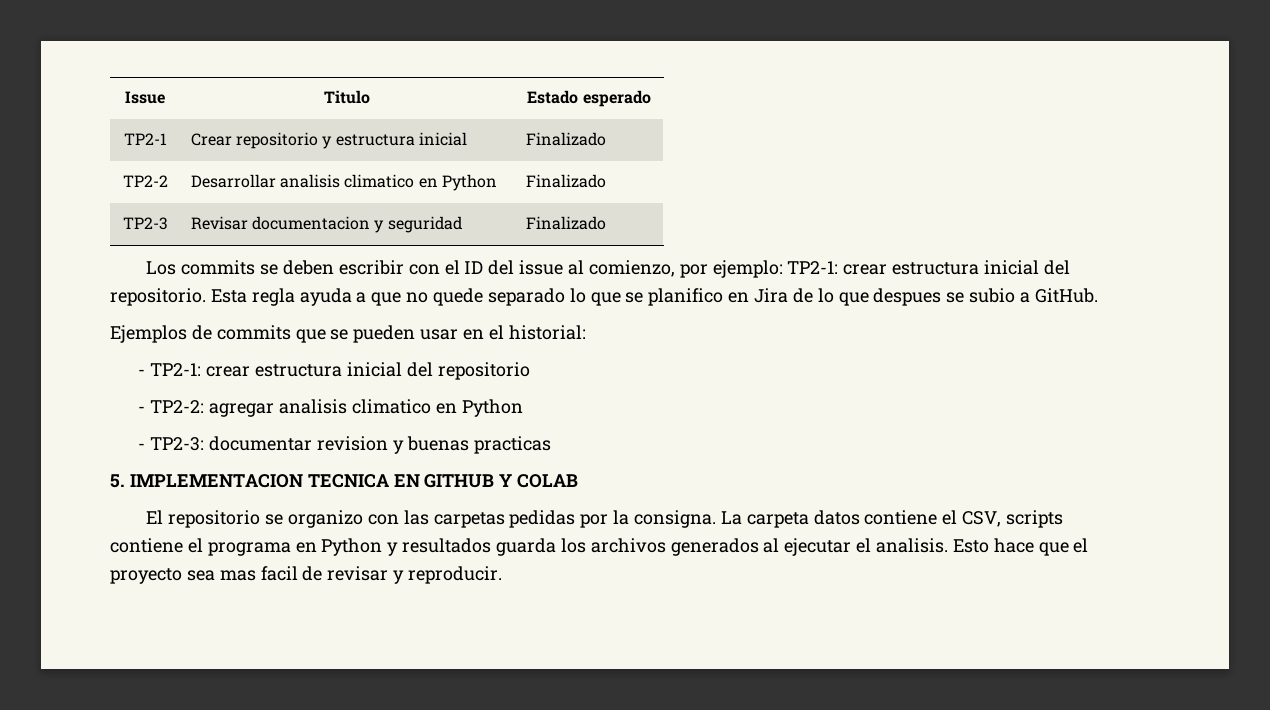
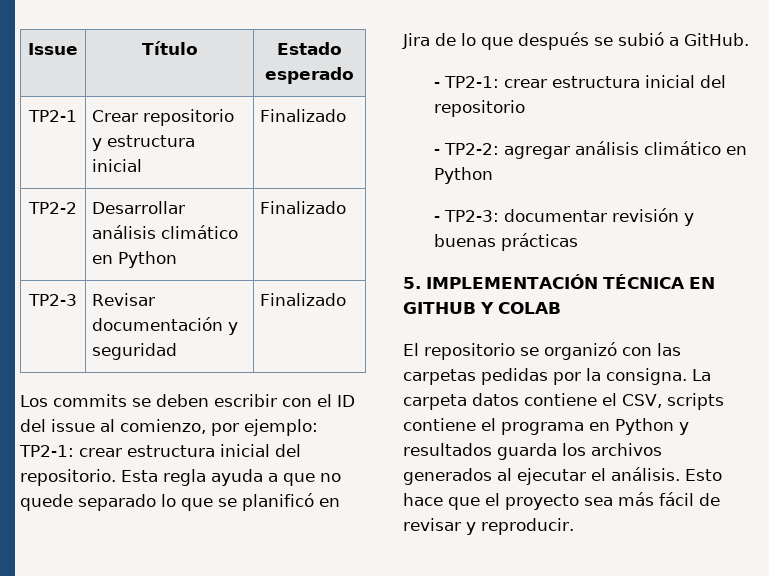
- Issue | Titulo | Estado esperado
+ Issue | Título | Estado esperado
- TP2-2 | Desarrollar analisis climatico en Python | Finalizado
+ TP2-2 | Desarrollar análisis climático en Python | Finalizado
- TP2-3 | Revisar documentacion y seguridad | Finalizado
+ TP2-3 | Revisar documentación y seguridad | Finalizado
- Esta regla ayuda a que no quede separado lo que se planifico en Jira de lo que despues se subio a GitHub.
+ Esta regla ayuda a que no quede separado lo que se planificó en Jira de lo que después se subió a GitHub.
- Ejemplos de commits que se pueden usar en el historial:
- - TP2-2: agregar analisis climatico en Python
+ - TP2-2: agregar análisis climático en Python
- - TP2-3: documentar revision y buenas practicas
+ - TP2-3: documentar revisión y buenas prácticas
- 5. IMPLEMENTACION TECNICA EN GITHUB Y COLAB
+ 5. IMPLEMENTACIÓN TÉCNICA EN GITHUB Y COLAB
- El repositorio se organizo con las carpetas pedidas por la consigna.
+ El repositorio se organizó con las carpetas pedidas por la consigna.
- La carpeta datos contiene el CSV, scripts contiene el programa en Python y resultados guarda los archivos generados al ejecutar el analisis.
+ La carpeta datos contiene el CSV, scripts contiene el programa en Python y resultados guarda los archivos generados al ejecutar el análisis.
- Esto hace que el proyecto sea mas facil de revisar y reproducir.
+ Esto hace que el proyecto sea más fácil de revisar y reproducir.

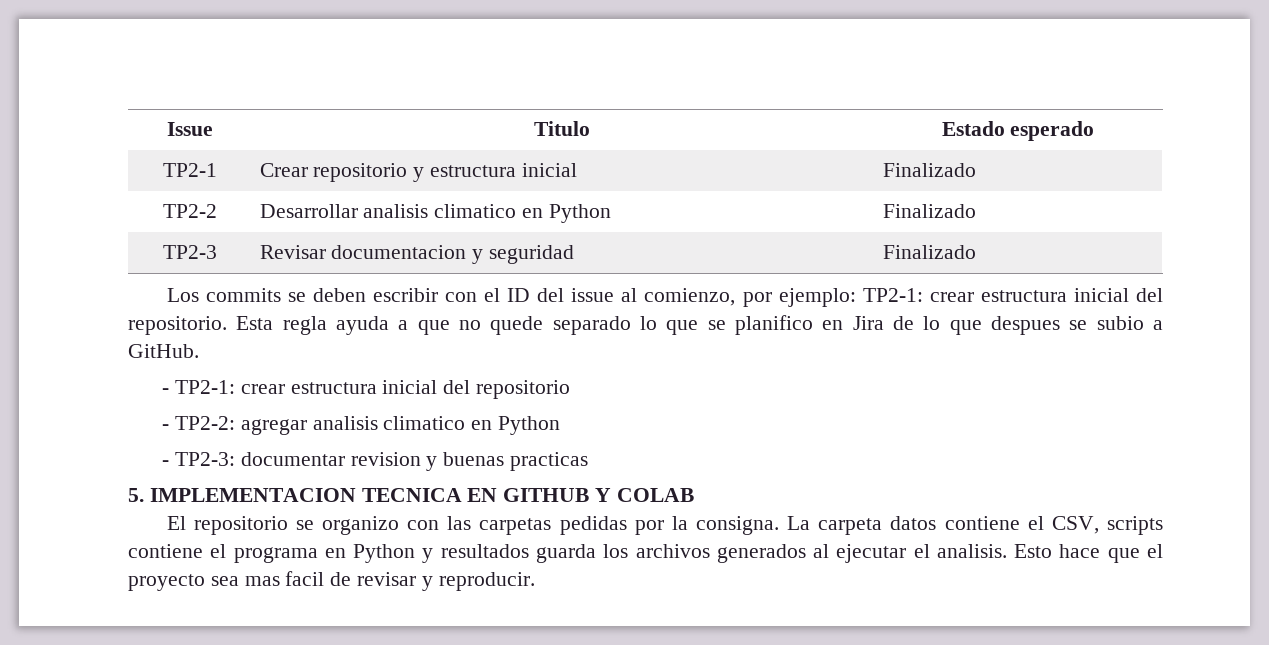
- Issue | Título | Estado esperado
+ Issue | Titulo | Estado esperado
- TP2-2 | Desarrollar análisis climático en Python | Finalizado
+ TP2-2 | Desarrollar analisis climatico en Python | Finalizado
- TP2-3 | Revisar documentación y seguridad | Finalizado
+ TP2-3 | Revisar documentacion y seguridad | Finalizado
- Esta regla ayuda a que no quede separado lo que se planificó en Jira de lo que después se subió a GitHub.
+ Esta regla ayuda a que no quede separado lo que se planifico en Jira de lo que despues se subio a GitHub.
- - TP2-2: agregar análisis climático en Python
+ - TP2-2: agregar analisis climatico en Python
- - TP2-3: documentar revisión y buenas prácticas
+ - TP2-3: documentar revision y buenas practicas
- 5. IMPLEMENTACIÓN TÉCNICA EN GITHUB Y COLAB
+ 5. IMPLEMENTACION TECNICA EN GITHUB Y COLAB
- El repositorio se organizó con las carpetas pedidas por la consigna.
+ El repositorio se organizo con las carpetas pedidas por la consigna.
- La carpeta datos contiene el CSV, scripts contiene el programa en Python y resultados guarda los archivos generados al ejecutar el análisis.
+ La carpeta datos contiene el CSV, scripts contiene el programa en Python y resultados guarda los archivos generados al ejecutar el analisis.
- Esto hace que el proyecto sea más fácil de revisar y reproducir.
+ Esto hace que el proyecto sea mas facil de revisar y reproducir.

